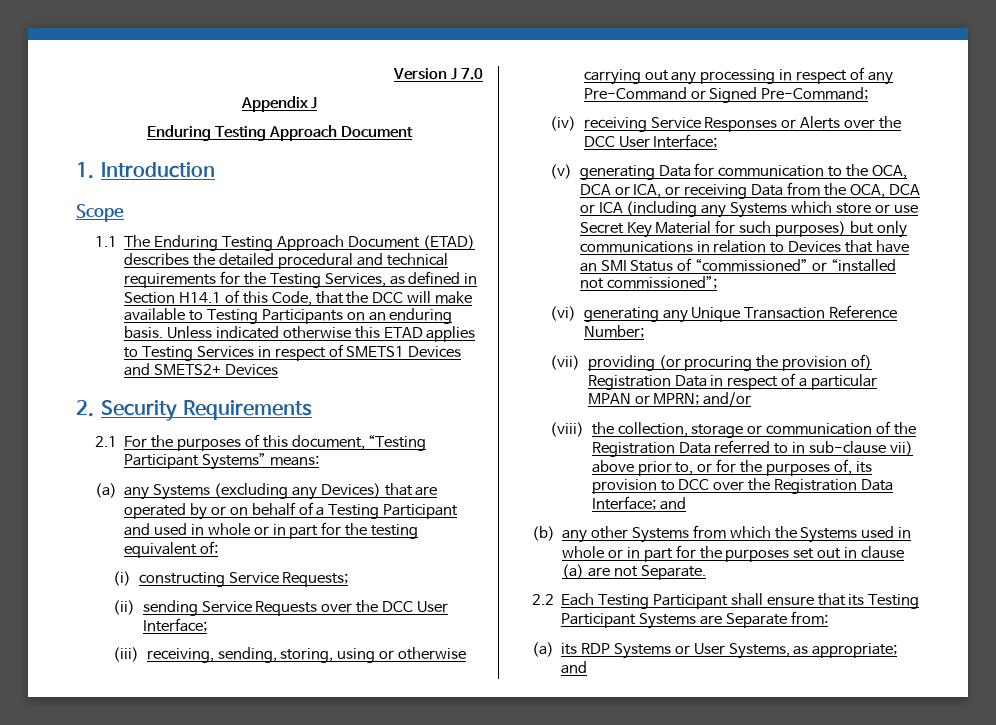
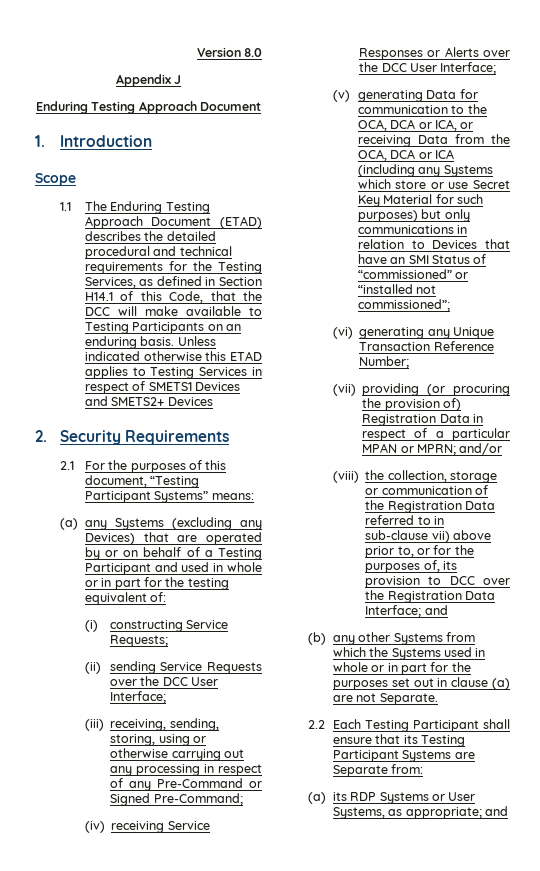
- Version J 7.0
+ Version 8.0

